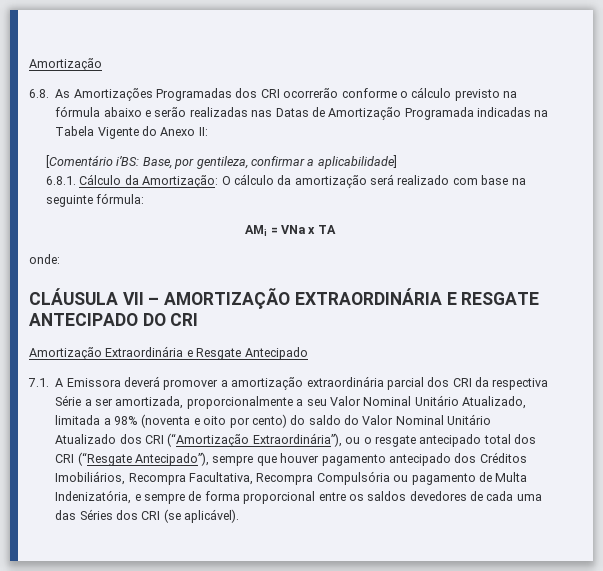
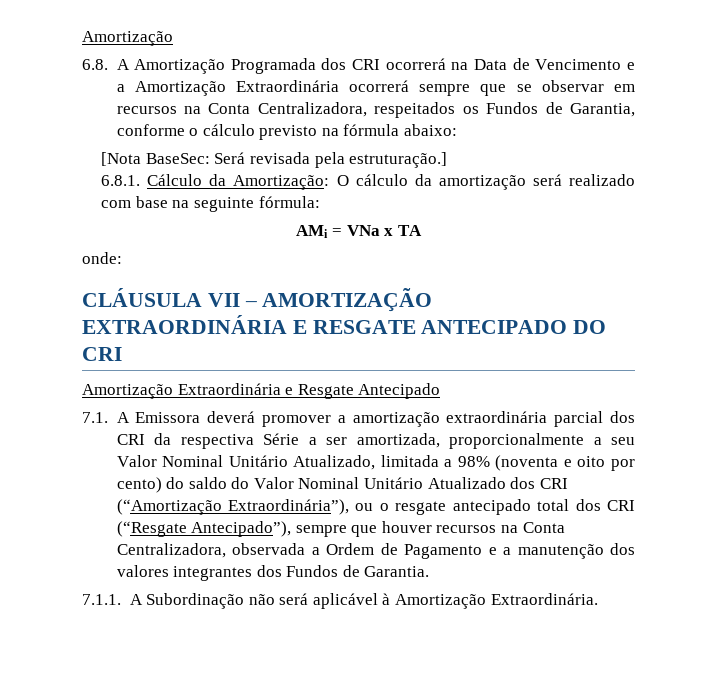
- 6.8. As Amortizações Programadas dos CRI ocorrerão conforme o cálculo previsto na fórmula abaixo e serão realizadas nas Datas de Amortização Programada indicadas na Tabela Vigente do Anexo II:
- [Comentário i’BS: Base, por gentileza, confirmar a aplicabilidade]
+ 6.8. A Amortização Programada dos CRI ocorrerá na Data de Vencimento e a Amortização Extraordinária ocorrerá sempre que se observar em recursos na Conta Centralizadora, respeitados os Fundos de Garantia, conforme o cálculo previsto na fórmula abaixo:
+ [Nota BaseSec: Será revisada pela estruturação.]
- 7.1. A Emissora deverá promover a amortização extraordinária parcial dos CRI da respectiva Série a ser amortizada, proporcionalmente a seu Valor Nominal Unitário Atualizado, limitada a 98% (noventa e oito por cento) do saldo do Valor Nominal Unitário Atualizado dos CRI (“Amortização Extraordinária”), ou o resgate antecipado total dos CRI (“Resgate Antecipado”), sempre que houver pagamento antecipado dos Créditos Imobiliários, Recompra Facultativa, Recompra Compulsória ou pagamento de Multa Indenizatória, e sempre de forma proporcional entre os saldos devedores de cada uma das Séries dos CRI (se aplicável).
+ 7.1. A Emissora deverá promover a amortização extraordinária parcial dos CRI da respectiva Série a ser amortizada, proporcionalmente a seu Valor Nominal Unitário Atualizado, limitada a 98% (noventa e oito por cento) do saldo do Valor Nominal Unitário Atualizado dos CRI (“Amortização Extraordinária”), ou o resgate antecipado total dos CRI (“Resgate Antecipado”), sempre que houver recursos na Conta Centralizadora, observada a Ordem de Pagamento e a manutenção dos valores integrantes dos Fundos de Garantia.
+ 7.1.1. A Subordinação não será aplicável à Amortização Extraordinária.

